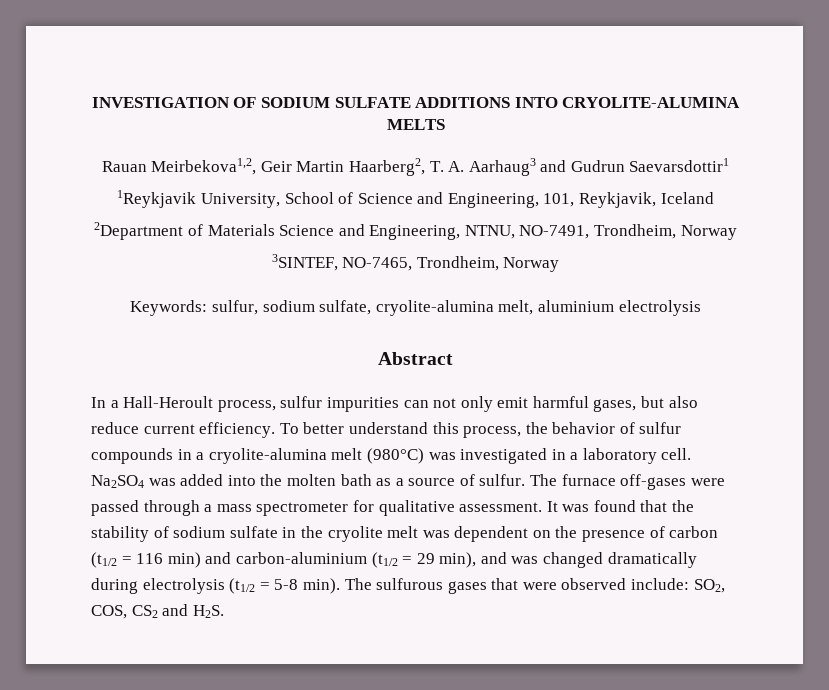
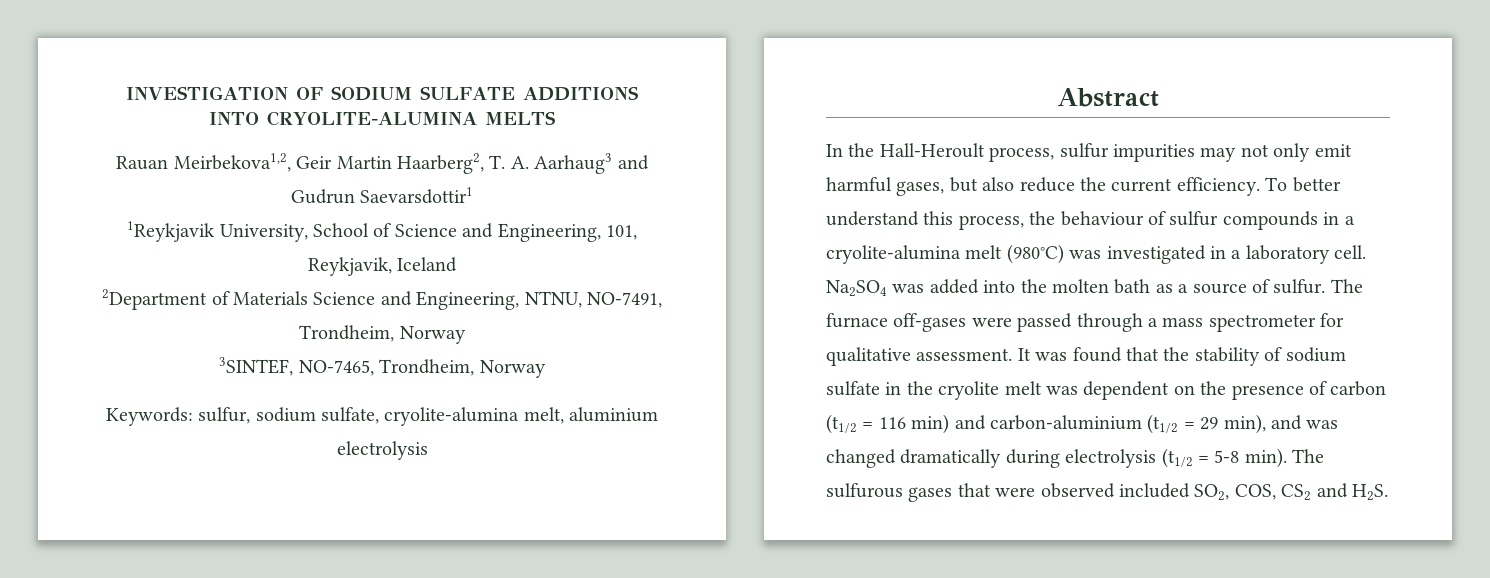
- In a Hall-Heroult process, sulfur impurities can not only emit harmful gases, but also reduce current efficiency.
+ In the Hall-Heroult process, sulfur impurities may not only emit harmful gases, but also reduce the current efficiency.
- To better understand this process, the behavior of sulfur compounds in a cryolite-alumina melt (980°C) was investigated in a laboratory cell.
+ To better understand this process, the behaviour of sulfur compounds in a cryolite-alumina melt (980°C) was investigated in a laboratory cell.
- The sulfurous gases that were observed include: SO2, COS, CS2 and H2S.
+ The sulfurous gases that were observed included SO2, COS, CS2 and H2S.

